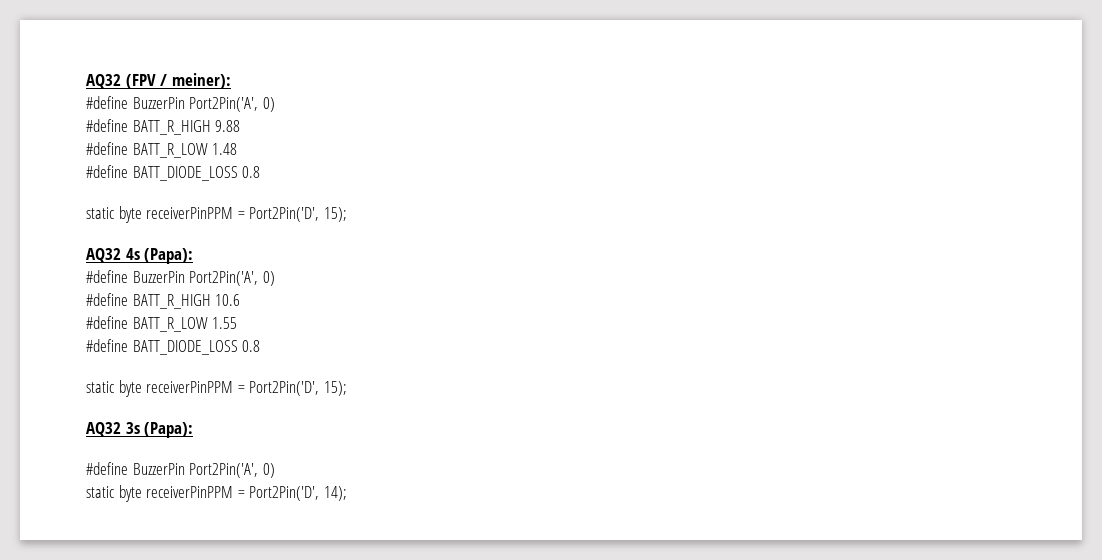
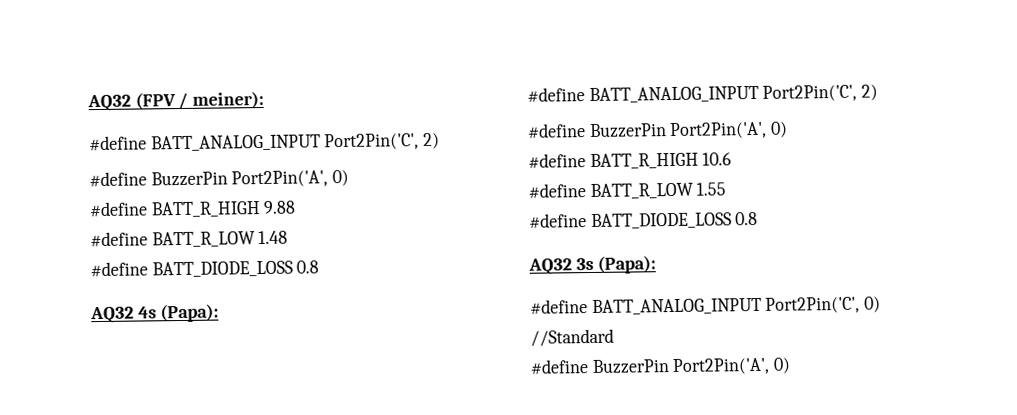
  AQ32 (FPV / meiner):
+ #define BATT_ANALOG_INPUT Port2Pin('C', 2)
  #define BATT_R_LOW 1.48
  #define BATT_DIODE_LOSS 0.8
- static byte receiverPinPPM = Port2Pin('D', 15);
  AQ32 4s (Papa):
+ #define BATT_ANALOG_INPUT Port2Pin('C', 2)
  #define BATT_R_LOW 1.55
  #define BATT_DIODE_LOSS 0.8
- static byte receiverPinPPM = Port2Pin('D', 15);
  AQ32 3s (Papa):
+ #define BATT_ANALOG_INPUT Port2Pin('C', 0) //Standard
  #define BuzzerPin Port2Pin('A', 0)
- static byte receiverPinPPM = Port2Pin('D', 14);

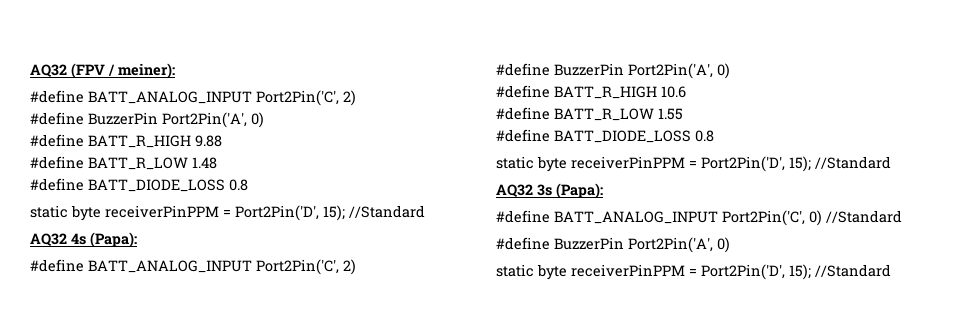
  #define BATT_R_LOW 1.48
  #define BATT_DIODE_LOSS 0.8
+ static byte receiverPinPPM = Port2Pin('D', 15); //Standard
  #define BATT_R_LOW 1.55
  #define BATT_DIODE_LOSS 0.8
+ static byte receiverPinPPM = Port2Pin('D', 15); //Standard
  #define BATT_ANALOG_INPUT Port2Pin('C', 0) //Standard
  #define BuzzerPin Port2Pin('A', 0)
+ static byte receiverPinPPM = Port2Pin('D', 15); //Standard

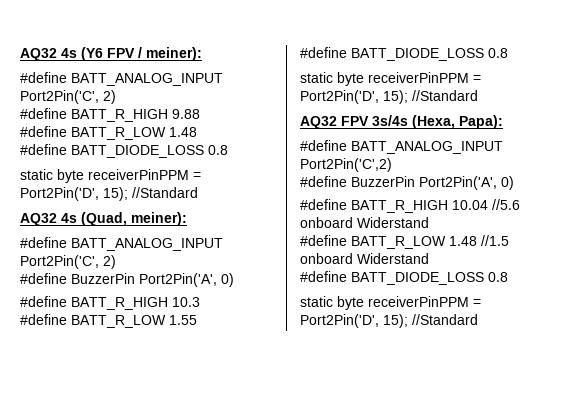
- AQ32 (FPV / meiner):
+ AQ32 4s (Y6 FPV / meiner):
  #define BATT_ANALOG_INPUT Port2Pin('C', 2)
- #define BuzzerPin Port2Pin('A', 0)
- AQ32 4s (Papa):
+ AQ32 4s (Quad, meiner):
- #define BATT_R_HIGH 10.6
+ #define BATT_R_HIGH 10.3
- AQ32 3s (Papa):
- #define BATT_ANALOG_INPUT Port2Pin('C', 0) //Standard
+ AQ32 FPV 3s/4s (Hexa, Papa):
+ #define BATT_ANALOG_INPUT Port2Pin('C',2)
  #define BuzzerPin Port2Pin('A', 0)
+ #define BATT_R_HIGH 10.04 //5.6 onboard Widerstand
+ #define BATT_R_LOW 1.48 //1.5 onboard Widerstand
+ #define BATT_DIODE_LOSS 0.8

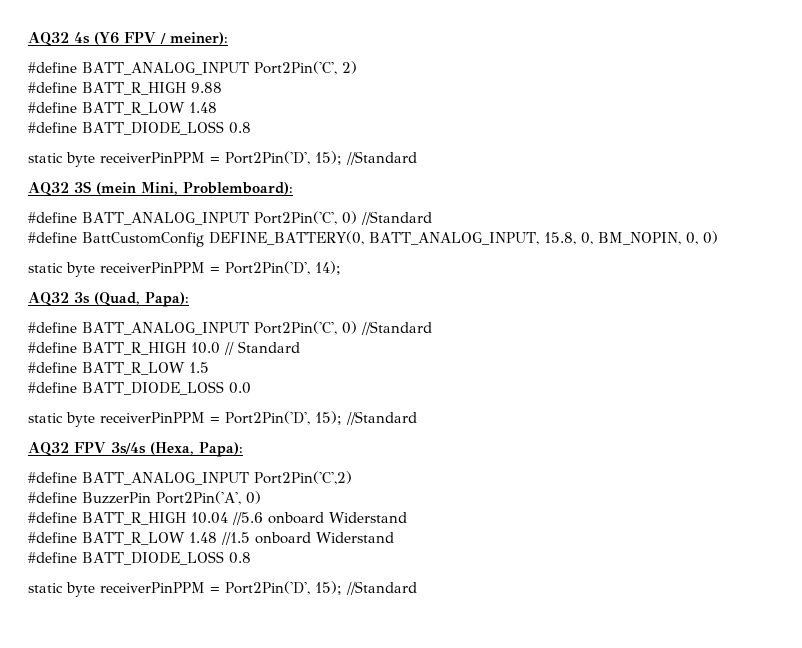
- AQ32 4s (Quad, meiner):
- #define BATT_ANALOG_INPUT Port2Pin('C', 2)
- #define BuzzerPin Port2Pin('A', 0)
- #define BATT_R_HIGH 10.3
- #define BATT_R_LOW 1.55
- #define BATT_DIODE_LOSS 0.8
+ AQ32 3S (mein Mini, Problemboard):
+ #define BATT_ANALOG_INPUT Port2Pin('C', 0) //Standard
+ #define BattCustomConfig DEFINE_BATTERY(0, BATT_ANALOG_INPUT, 15.8, 0, BM_NOPIN, 0, 0)
+ static byte receiverPinPPM = Port2Pin('D', 14);
+ AQ32 3s (Quad, Papa):
+ #define BATT_ANALOG_INPUT Port2Pin('C', 0) //Standard
+ #define BATT_R_HIGH 10.0 // Standard
+ #define BATT_R_LOW 1.5
+ #define BATT_DIODE_LOSS 0.0

